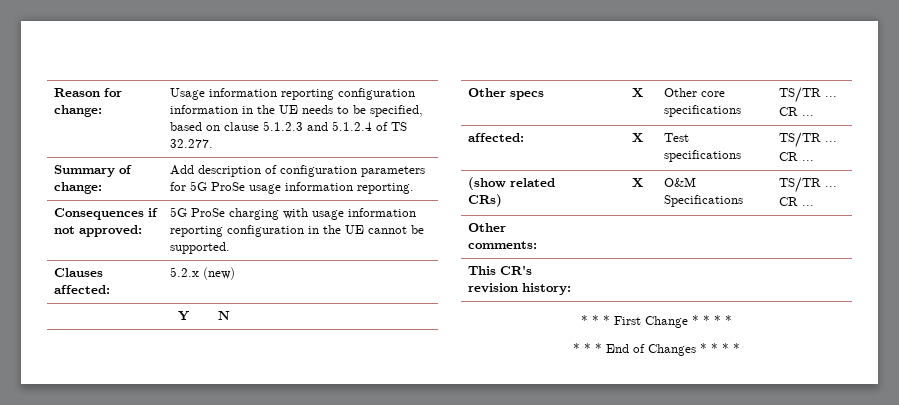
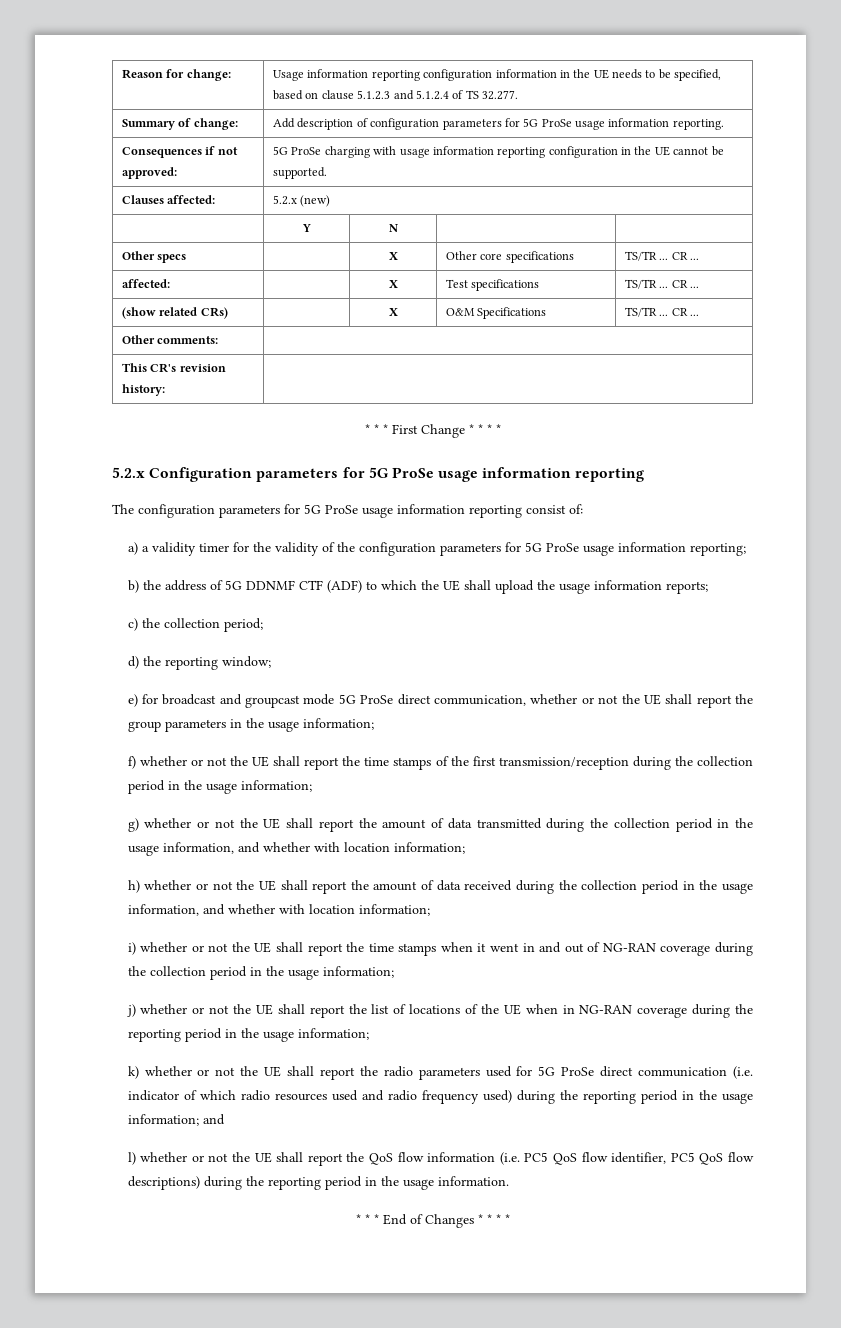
+ 5.2.x Configuration parameters for 5G ProSe usage information reporting
+ The configuration parameters for 5G ProSe usage information reporting consist of:
+ a) a validity timer for the validity of the configuration parameters for 5G ProSe usage information reporting;
+ b) the address of 5G DDNMF CTF (ADF) to which the UE shall upload the usage information reports;
+ c) the collection period;
+ d) the reporting window;
+ e) for broadcast and groupcast mode 5G ProSe direct communication, whether or not the UE shall report the group parameters in the usage information;
+ f) whether or not the UE shall report the time stamps of the first transmission/reception during the collection period in the usage information;
+ g) whether or not the UE shall report the amount of data transmitted during the collection period in the usage information, and whether with location information;
+ h) whether or not the UE shall report the amount of data received during the collection period in the usage information, and whether with location information;
+ i) whether or not the UE shall report the time stamps when it went in and out of NG-RAN coverage during the collection period in the usage information;
+ j) whether or not the UE shall report the list of locations of the UE when in NG-RAN coverage during the reporting period in the usage information;
+ k) whether or not the UE shall report the radio parameters used for 5G ProSe direct communication (i.e. indicator of which radio resources used and radio frequency used) during the reporting period in the usage information; and
+ l) whether or not the UE shall report the QoS flow information (i.e. PC5 QoS flow identifier, PC5 QoS flow descriptions) during the reporting period in the usage information.

